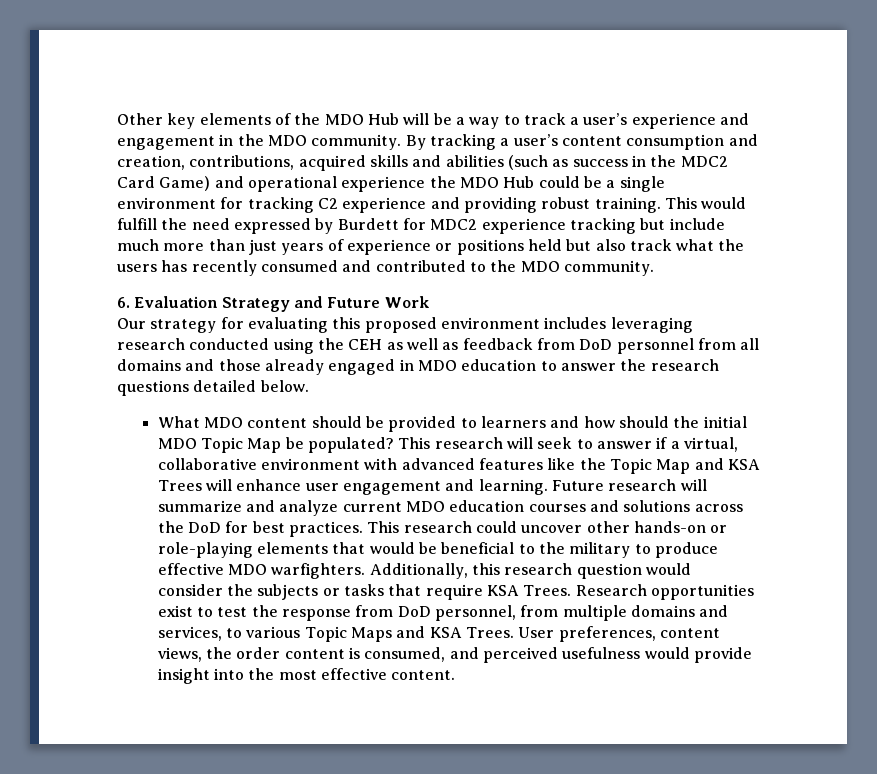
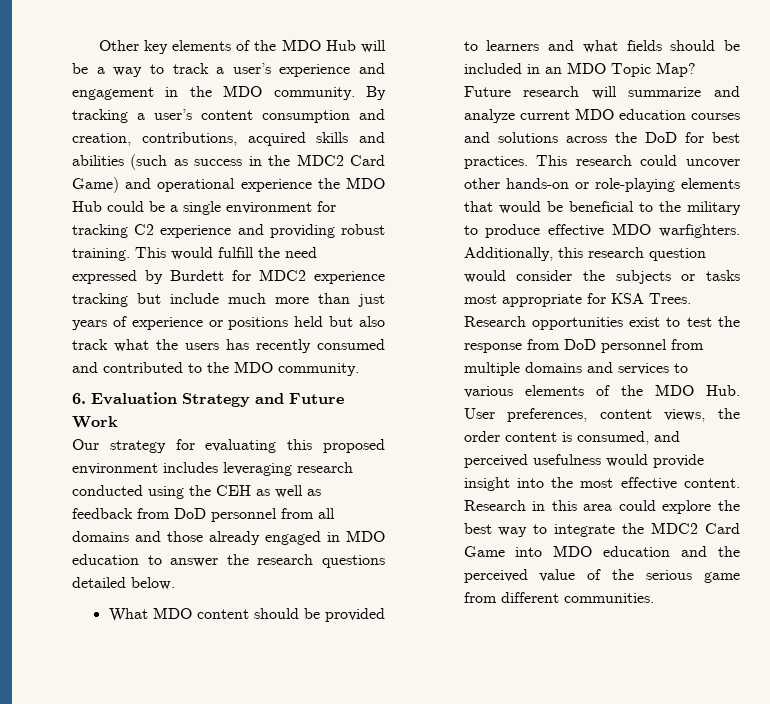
- What MDO content should be provided to learners and how should the initial MDO Topic Map be populated? This research will seek to answer if a virtual, collaborative environment with advanced features like the Topic Map and KSA Trees will enhance user engagement and learning.
+ What MDO content should be provided to learners and what fields should be included in an MDO Topic Map?
- Additionally, this research question would consider the subjects or tasks that require KSA Trees.
+ Additionally, this research question would consider the subjects or tasks most appropriate for KSA Trees.
- Research opportunities exist to test the response from DoD personnel, from multiple domains and services, to various Topic Maps and KSA Trees. User preferences, content views, the order content is consumed, and perceived usefulness would provide insight into the most effective content.
+ Research opportunities exist to test the response from DoD personnel from multiple domains and services to various elements of the MDO Hub. User preferences, content views, the order content is consumed, and perceived usefulness would provide insight into the most effective content.
+ Research in this area could explore the best way to integrate the MDC2 Card Game into MDO education and the perceived value of the serious game from different communities.

